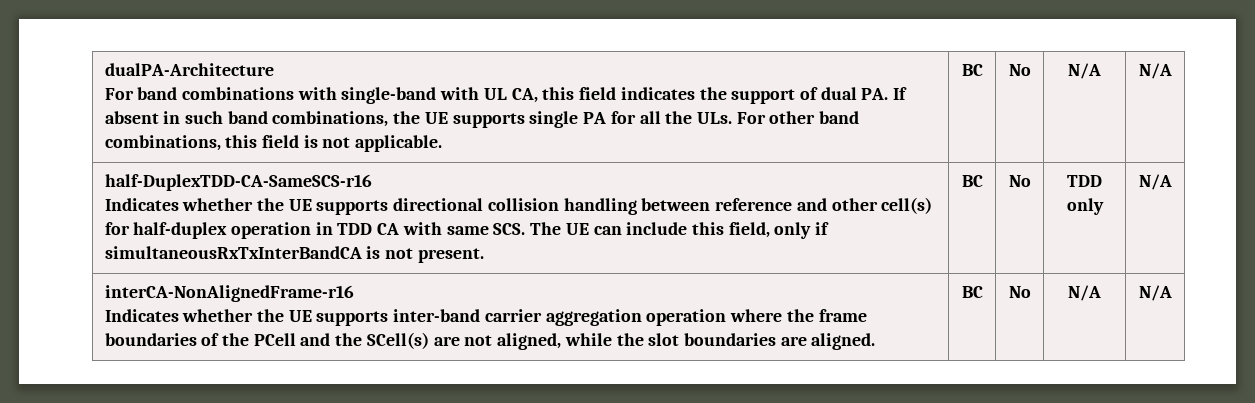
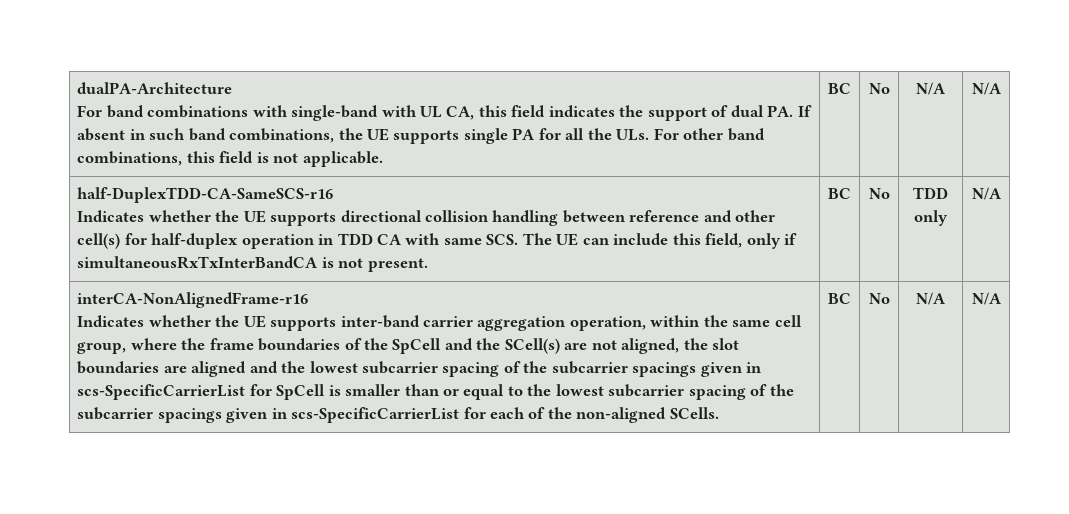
- Indicates whether the UE supports inter-band carrier aggregation operation where the frame boundaries of the PCell and the SCell(s) are not aligned, while the slot boundaries are aligned.
+ Indicates whether the UE supports inter-band carrier aggregation operation, within the same cell group, where the frame boundaries of the SpCell and the SCell(s) are not aligned, the slot boundaries are aligned and the lowest subcarrier spacing of the subcarrier spacings given in scs-SpecificCarrierList for SpCell is smaller than or equal to the lowest subcarrier spacing of the subcarrier spacings given in scs-SpecificCarrierList for each of the non-aligned SCells.

